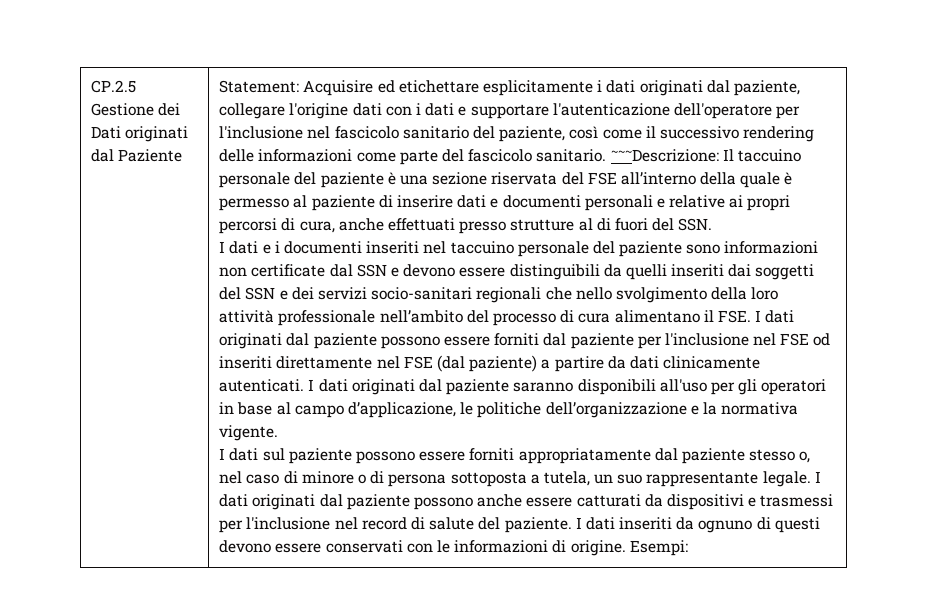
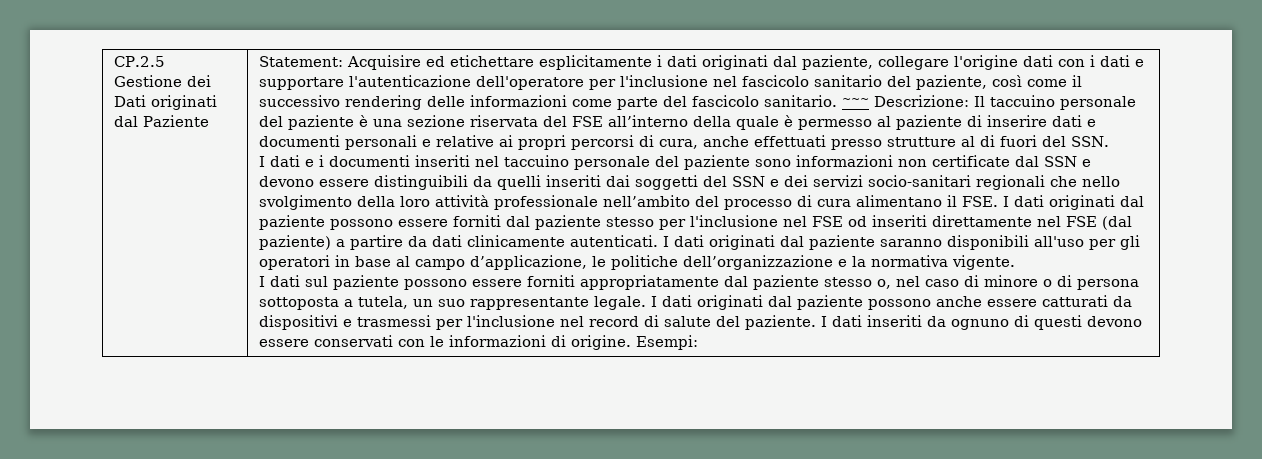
- ~~~Descrizione: Il taccuino personale del paziente è una sezione riservata del FSE all’interno della quale è permesso al paziente di inserire dati e documenti personali e relative ai propri percorsi di cura, anche effettuati presso strutture al di fuori del SSN.
+ ~~~ Descrizione: Il taccuino personale del paziente è una sezione riservata del FSE all’interno della quale è permesso al paziente di inserire dati e documenti personali e relative ai propri percorsi di cura, anche effettuati presso strutture al di fuori del SSN.
- I dati e i documenti inseriti nel taccuino personale del paziente sono informazioni non certificate dal SSN e devono essere distinguibili da quelli inseriti dai soggetti del SSN e dei servizi socio-sanitari regionali che nello svolgimento della loro attività professionale nell’ambito del processo di cura alimentano il FSE. I dati originati dal paziente possono essere forniti dal paziente per l'inclusione nel FSE od inseriti direttamente nel FSE (dal paziente) a partire da dati clinicamente autenticati.
+ I dati e i documenti inseriti nel taccuino personale del paziente sono informazioni non certificate dal SSN e devono essere distinguibili da quelli inseriti dai soggetti del SSN e dei servizi socio-sanitari regionali che nello svolgimento della loro attività professionale nell’ambito del processo di cura alimentano il FSE. I dati originati dal paziente possono essere forniti dal paziente stesso per l'inclusione nel FSE od inseriti direttamente nel FSE (dal paziente) a partire da dati clinicamente autenticati.

